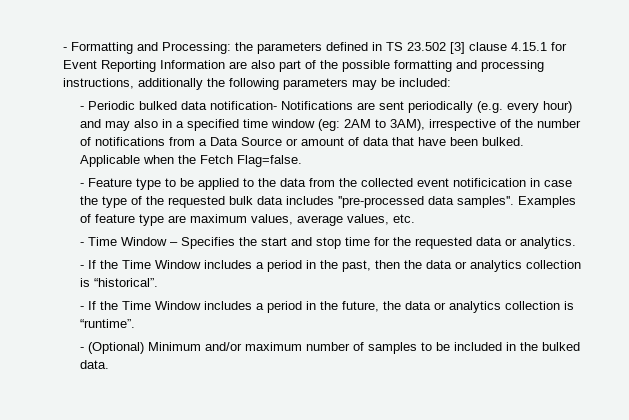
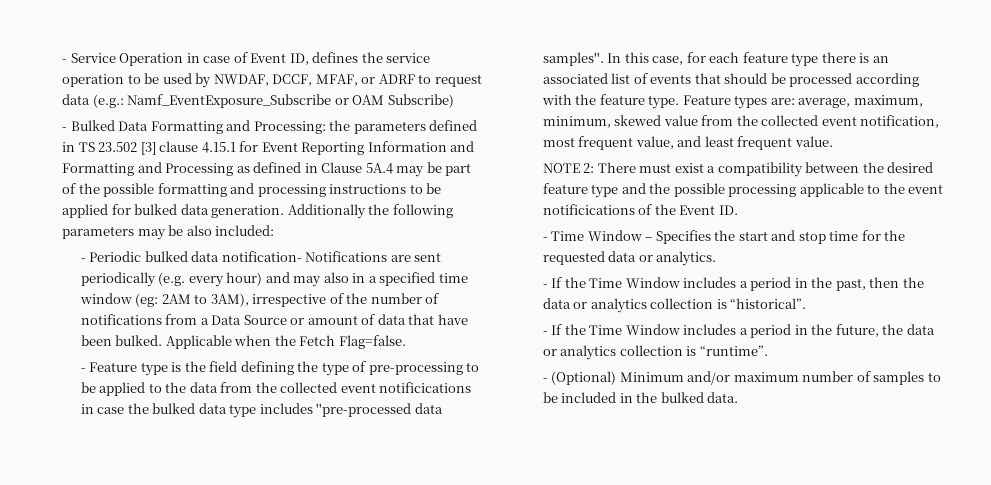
- - Formatting and Processing: the parameters defined in TS 23.502 [3] clause 4.15.1 for Event Reporting Information are also part of the possible formatting and processing instructions, additionally the following parameters may be included:
+ - Service Operation in case of Event ID, defines the service operation to be used by NWDAF, DCCF, MFAF, or ADRF to request data (e.g.: Namf_EventExposure_Subscribe or OAM Subscribe)
+ - Bulked Data Formatting and Processing: the parameters defined in TS 23.502 [3] clause 4.15.1 for Event Reporting Information and Formatting and Processing as defined in Clause 5A.4 may be part of the possible formatting and processing instructions to be applied for bulked data generation. Additionally the following parameters may be also included:
- - Feature type to be applied to the data from the collected event notificication in case the type of the requested bulk data includes ''pre-processed data samples''. Examples of feature type are maximum values, average values, etc.
+ - Feature type is the field defining the type of pre-processing to be applied to the data from the collected event notificications in case the bulked data type includes ''pre-processed data samples''. In this case, for each feature type there is an associated list of events that should be processed according with the feature type. Feature types are: average, maximum, minimum, skewed value from the collected event notification, most frequent value, and least frequent value.
+ NOTE 2: There must exist a compatibility between the desired feature type and the possible processing applicable to the event notificications of the Event ID.

